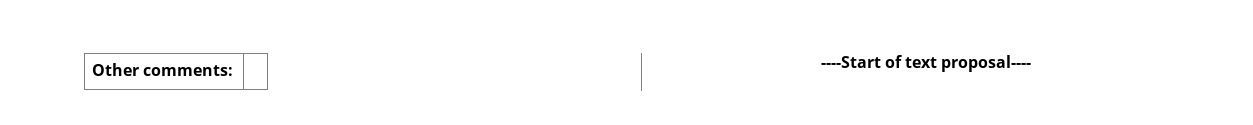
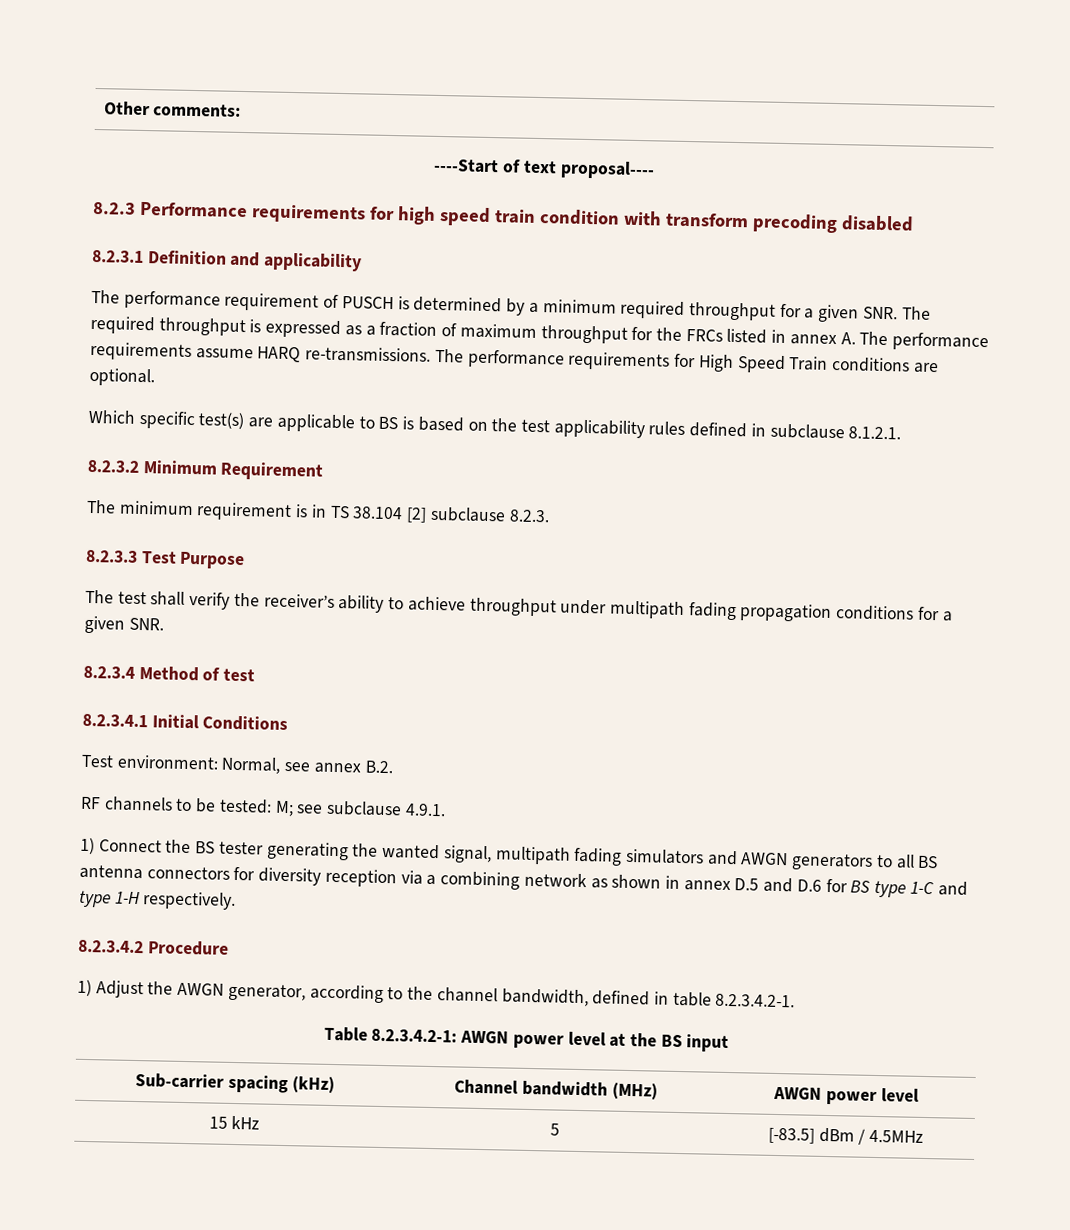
+ 8.2.3 Performance requirements for high speed train condition with transform precoding disabled
+ 8.2.3.1 Definition and applicability
+ The performance requirement of PUSCH is determined by a minimum required throughput for a given SNR. The required throughput is expressed as a fraction of maximum throughput for the FRCs listed in annex A. The performance requirements assume HARQ re-transmissions. The performance requirements for High Speed Train conditions are optional.
+ Which specific test(s) are applicable to BS is based on the test applicability rules defined in subclause 8.1.2.1.
+ 8.2.3.2 Minimum Requirement
+ The minimum requirement is in TS 38.104 [2] subclause 8.2.3.
+ 8.2.3.3 Test Purpose
+ The test shall verify the receiver’s ability to achieve throughput under multipath fading propagation conditions for a given SNR.
+ 8.2.3.4 Method of test
+ 8.2.3.4.1 Initial Conditions
+ Test environment: Normal, see annex B.2.
+ RF channels to be tested: M; see subclause 4.9.1.
+ 1) Connect the BS tester generating the wanted signal, multipath fading simulators and AWGN generators to all BS antenna connectors for diversity reception via a combining network as shown in annex D.5 and D.6 for BS type 1-C and type 1-H respectively.
+ 8.2.3.4.2 Procedure
+ 1) Adjust the AWGN generator, according to the channel bandwidth, defined in table 8.2.3.4.2-1.
+ Table 8.2.3.4.2-1: AWGN power level at the BS input
+ Sub-carrier spacing (kHz) | Channel bandwidth (MHz) | AWGN power level
+ 15 kHz | 5 | [-83.5] dBm / 4.5MHz

